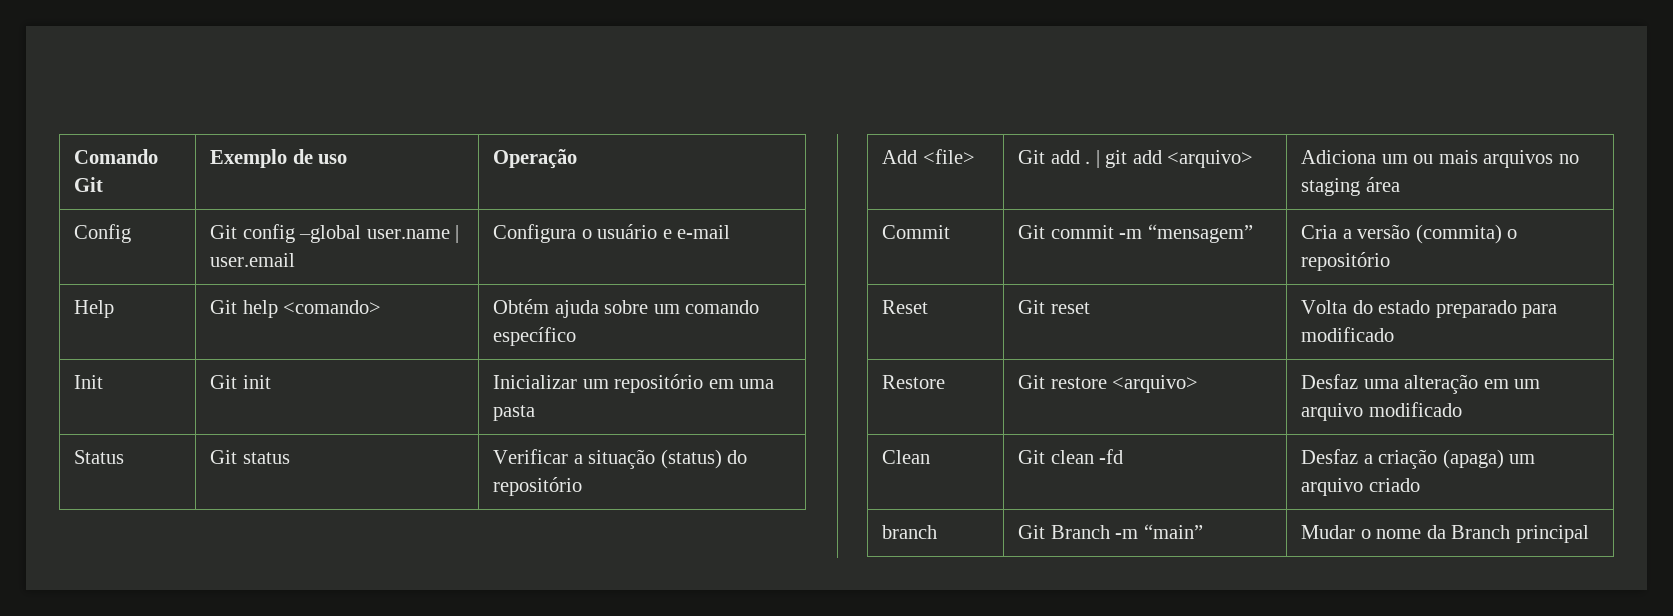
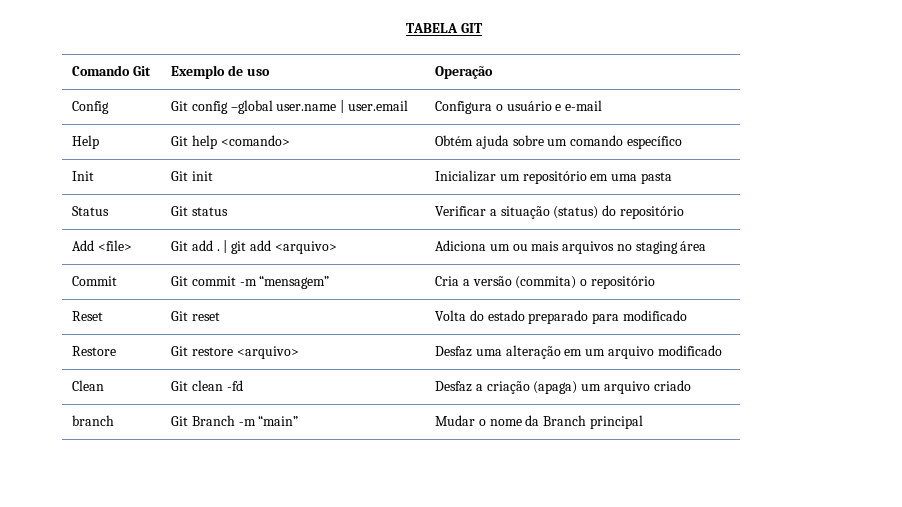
+ TABELA GIT

